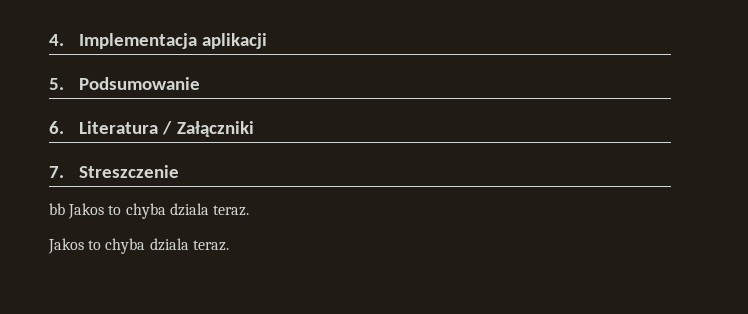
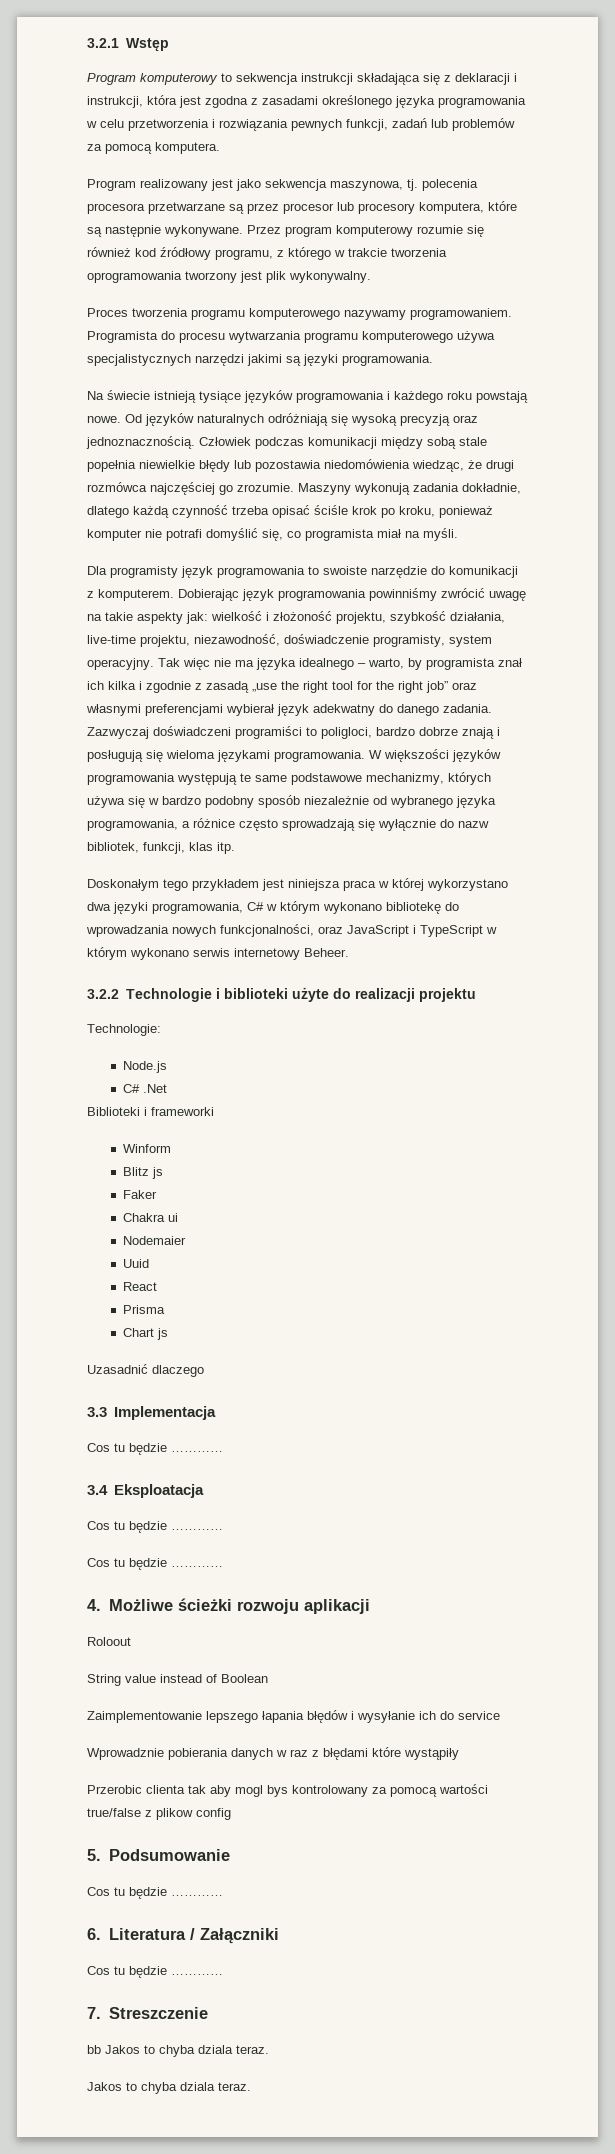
- 4. Implementacja aplikacji
+ 3.2.1 Wstęp
+ Program komputerowy to sekwencja instrukcji składająca się z deklaracji i instrukcji, która jest zgodna z zasadami określonego języka programowania w celu przetworzenia i rozwiązania pewnych funkcji, zadań lub problemów za pomocą komputera.
+ Program realizowany jest jako sekwencja maszynowa, tj. polecenia procesora przetwarzane są przez procesor lub procesory komputera, które są następnie wykonywane. Przez program komputerowy rozumie się również kod źródłowy programu, z którego w trakcie tworzenia oprogramowania tworzony jest plik wykonywalny.
+ Proces tworzenia programu komputerowego nazywamy programowaniem. Programista do procesu wytwarzania programu komputerowego używa specjalistycznych narzędzi jakimi są języki programowania.
+ Na świecie istnieją tysiące języków programowania i każdego roku powstają nowe. Od języków naturalnych odróżniają się wysoką precyzją oraz jednoznacznością. Człowiek podczas komunikacji między sobą stale popełnia niewielkie błędy lub pozostawia niedomówienia wiedząc, że drugi rozmówca najczęściej go zrozumie. Maszyny wykonują zadania dokładnie, dlatego każdą czynność trzeba opisać ściśle krok po kroku, ponieważ komputer nie potrafi domyślić się, co programista miał na myśli.
+ Dla programisty język programowania to swoiste narzędzie do komunikacji z komputerem. Dobierając język programowania powinniśmy zwrócić uwagę na takie aspekty jak: wielkość i złożoność projektu, szybkość działania, live-time projektu, niezawodność, doświadczenie programisty, system operacyjny. Tak więc nie ma języka idealnego – warto, by programista znał ich kilka i zgodnie z zasadą „use the right tool for the right job” oraz własnymi preferencjami wybierał język adekwatny do danego zadania. Zazwyczaj doświadczeni programiści to poligloci, bardzo dobrze znają i posługują się wieloma językami programowania. W większości języków programowania występują te same podstawowe mechanizmy, których używa się w bardzo podobny sposób niezależnie od wybranego języka programowania, a różnice często sprowadzają się wyłącznie do nazw bibliotek, funkcji, klas itp.
+ Doskonałym tego przykładem jest niniejsza praca w której wykorzystano dwa języki programowania, C# w którym wykonano bibliotekę do wprowadzania nowych funkcjonalności, oraz JavaScript i TypeScript w którym wykonano serwis internetowy Beheer.
+ 3.2.2 Technologie i biblioteki użyte do realizacji projektu
+ Technologie:
+ Node.js
+ C# .Net
+ Biblioteki i frameworki
+ Winform
+ Blitz js
+ Faker
+ Chakra ui
+ Nodemaier
+ Uuid
+ React
+ Prisma
+ Chart js
+ Uzasadnić dlaczego
+ 3.3 Implementacja
+ Cos tu będzie …………
+ 3.4 Eksploatacja
+ Cos tu będzie …………
+ Cos tu będzie …………
+ 4. Możliwe ścieżki rozwoju aplikacji
+ Roloout
+ String value instead of Boolean
+ Zaimplementowanie lepszego łapania błędów i wysyłanie ich do service
+ Wprowadznie pobierania danych w raz z błędami które wystąpiły
+ Przerobic clienta tak aby mogl bys kontrolowany za pomocą wartości true/false z plikow config
  5. Podsumowanie
+ Cos tu będzie …………
  6. Literatura / Załączniki
+ Cos tu będzie …………

